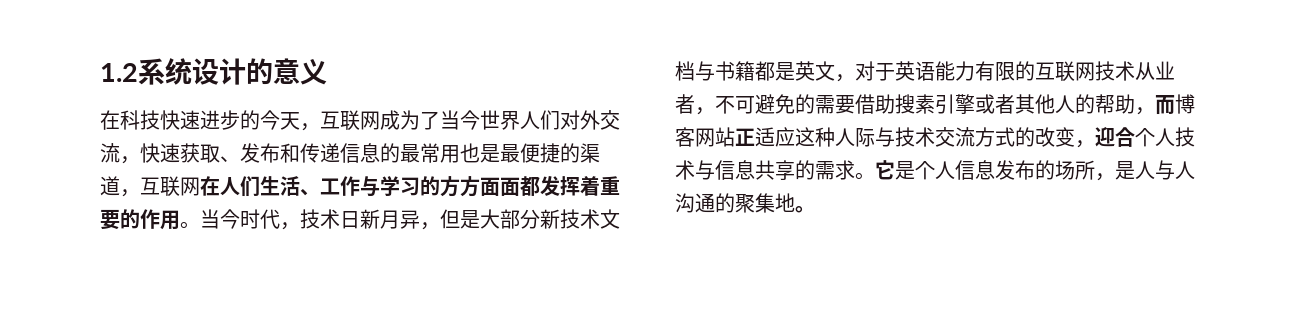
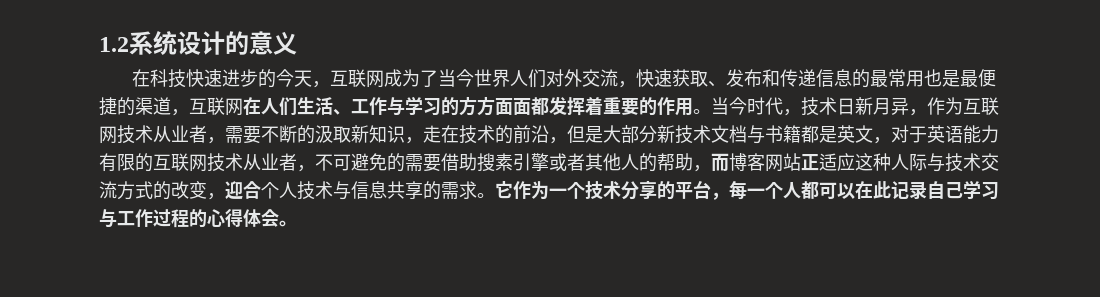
- 当今时代，技术日新月异，但是大部分新技术文档与书籍都是英文，对于英语能力有限的互联网技术从业者，不可避免的需要借助搜素引擎或者其他人的帮助，而博客网站正适应这种人际与技术交流方式的改变，迎合个人技术与信息共享的需求。
+ 当今时代，技术日新月异，作为互联网技术从业者，需要不断的汲取新知识，走在技术的前沿，但是大部分新技术文档与书籍都是英文，对于英语能力有限的互联网技术从业者，不可避免的需要借助搜素引擎或者其他人的帮助，而博客网站正适应这种人际与技术交流方式的改变，迎合个人技术与信息共享的需求。
- 它是个人信息发布的场所，是人与人沟通的聚集地。
+ 它作为一个技术分享的平台，每一个人都可以在此记录自己学习与工作过程的心得体会。

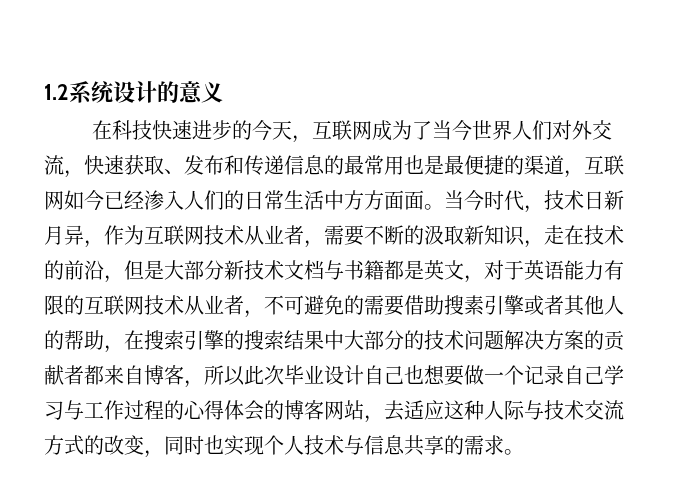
- 在科技快速进步的今天，互联网成为了当今世界人们对外交流，快速获取、发布和传递信息的最常用也是最便捷的渠道，互联网在人们生活、工作与学习的方方面面都发挥着重要的作用。
+ 在科技快速进步的今天，互联网成为了当今世界人们对外交流，快速获取、发布和传递信息的最常用也是最便捷的渠道，互联网如今已经渗入人们的日常生活中方方面面。
- 当今时代，技术日新月异，作为互联网技术从业者，需要不断的汲取新知识，走在技术的前沿，但是大部分新技术文档与书籍都是英文，对于英语能力有限的互联网技术从业者，不可避免的需要借助搜素引擎或者其他人的帮助，而博客网站正适应这种人际与技术交流方式的改变，迎合个人技术与信息共享的需求。它作为一个技术分享的平台，每一个人都可以在此记录自己学习与工作过程的心得体会。
+ 当今时代，技术日新月异，作为互联网技术从业者，需要不断的汲取新知识，走在技术的前沿，但是大部分新技术文档与书籍都是英文，对于英语能力有限的互联网技术从业者，不可避免的需要借助搜素引擎或者其他人的帮助，在搜索引擎的搜索结果中大部分的技术问题解决方案的贡献者都来自博客，所以此次毕业设计自己也想要做一个记录自己学习与工作过程的心得体会的博客网站，去适应这种人际与技术交流方式的改变，同时也实现个人技术与信息共享的需求。

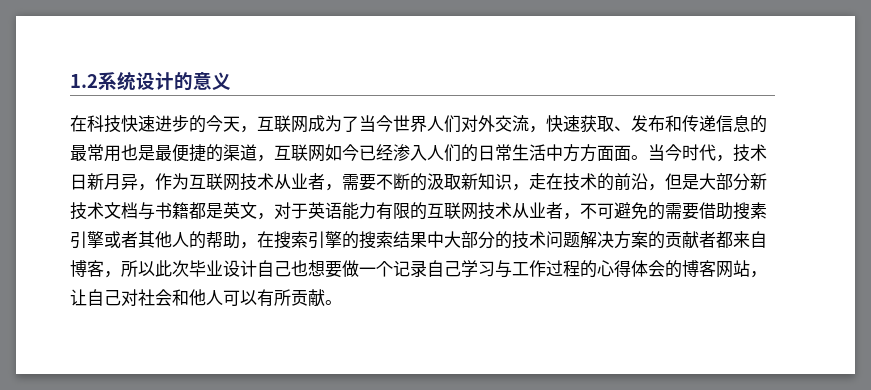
- 当今时代，技术日新月异，作为互联网技术从业者，需要不断的汲取新知识，走在技术的前沿，但是大部分新技术文档与书籍都是英文，对于英语能力有限的互联网技术从业者，不可避免的需要借助搜素引擎或者其他人的帮助，在搜索引擎的搜索结果中大部分的技术问题解决方案的贡献者都来自博客，所以此次毕业设计自己也想要做一个记录自己学习与工作过程的心得体会的博客网站，去适应这种人际与技术交流方式的改变，同时也实现个人技术与信息共享的需求。
+ 当今时代，技术日新月异，作为互联网技术从业者，需要不断的汲取新知识，走在技术的前沿，但是大部分新技术文档与书籍都是英文，对于英语能力有限的互联网技术从业者，不可避免的需要借助搜素引擎或者其他人的帮助，在搜索引擎的搜索结果中大部分的技术问题解决方案的贡献者都来自博客，所以此次毕业设计自己也想要做一个记录自己学习与工作过程的心得体会的博客网站，让自己对社会和他人可以有所贡献。

